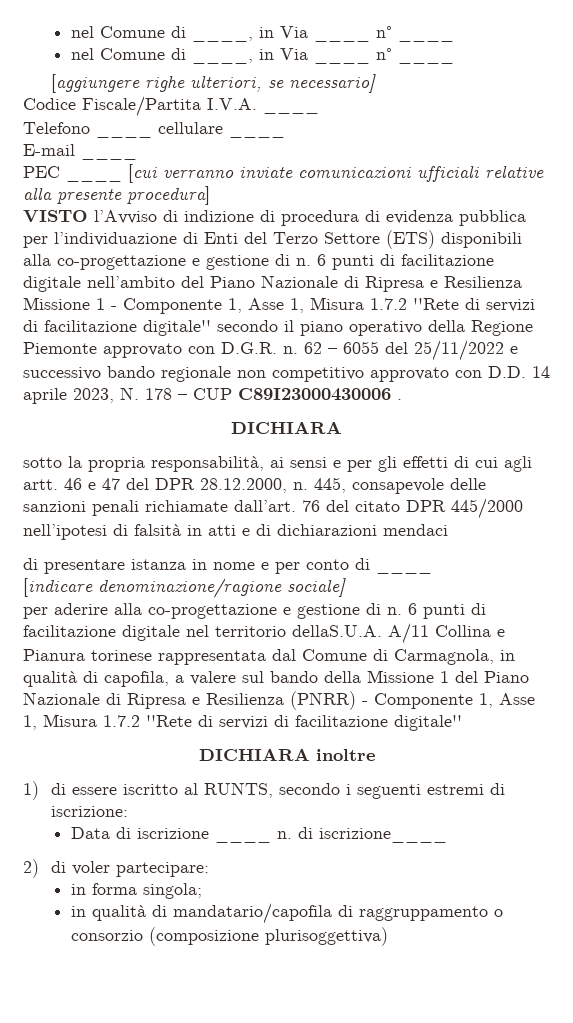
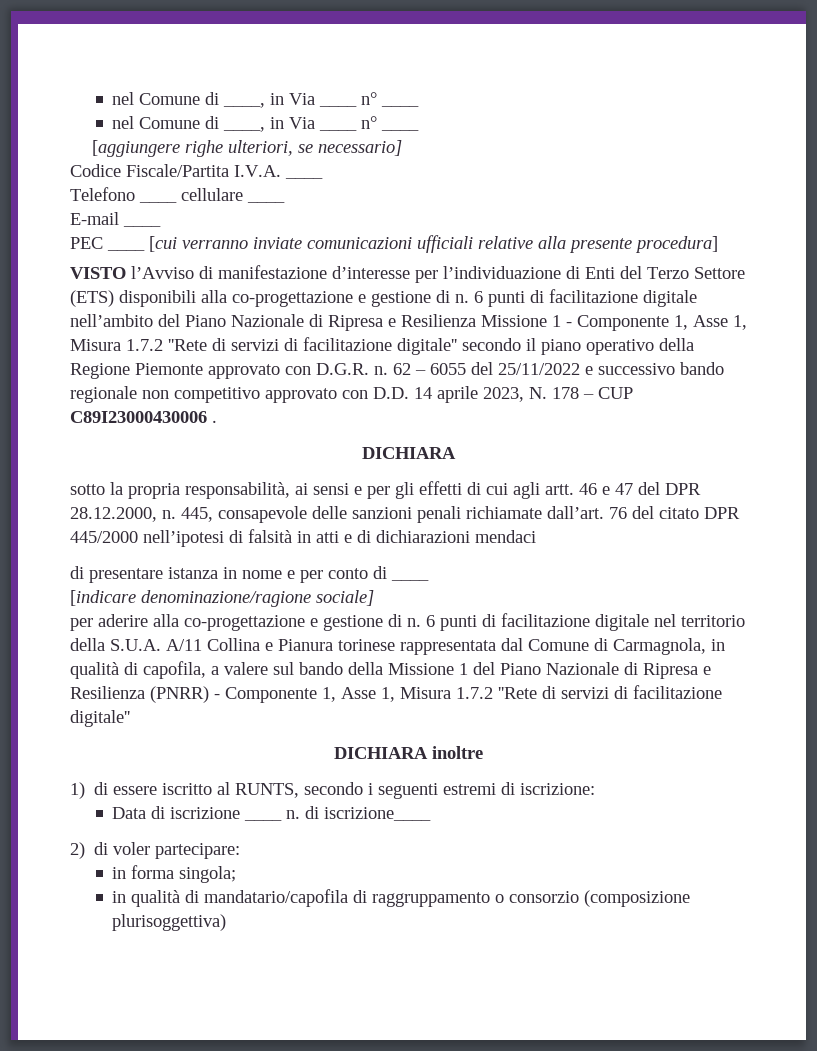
- VISTO l’Avviso di indizione di procedura di evidenza pubblica per l’individuazione di Enti del Terzo Settore (ETS) disponibili alla co-progettazione e gestione di n.
+ VISTO l’Avviso di manifestazione d’interesse per l’individuazione di Enti del Terzo Settore (ETS) disponibili alla co-progettazione e gestione di n.
- 6 punti di facilitazione digitale nel territorio dellaS.U.A. A/11 Collina e Pianura torinese rappresentata dal Comune di Carmagnola, in qualità di capofila, a valere sul bando della Missione 1 del Piano Nazionale di Ripresa e Resilienza (PNRR) - Componente 1, Asse 1, Misura 1.7.2 ''Rete di servizi di facilitazione digitale''
+ 6 punti di facilitazione digitale nel territorio della S.U.A. A/11 Collina e Pianura torinese rappresentata dal Comune di Carmagnola, in qualità di capofila, a valere sul bando della Missione 1 del Piano Nazionale di Ripresa e Resilienza (PNRR) - Componente 1, Asse 1, Misura 1.7.2 ''Rete di servizi di facilitazione digitale''

